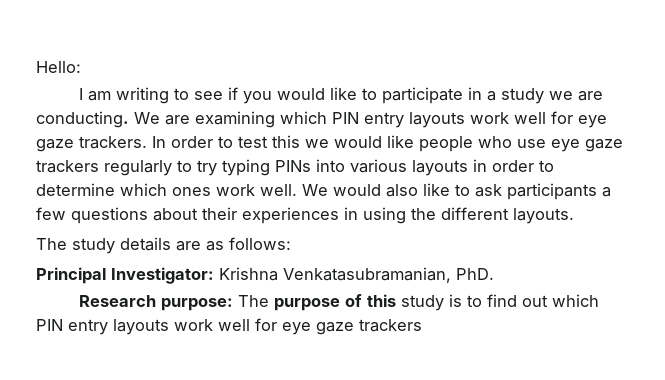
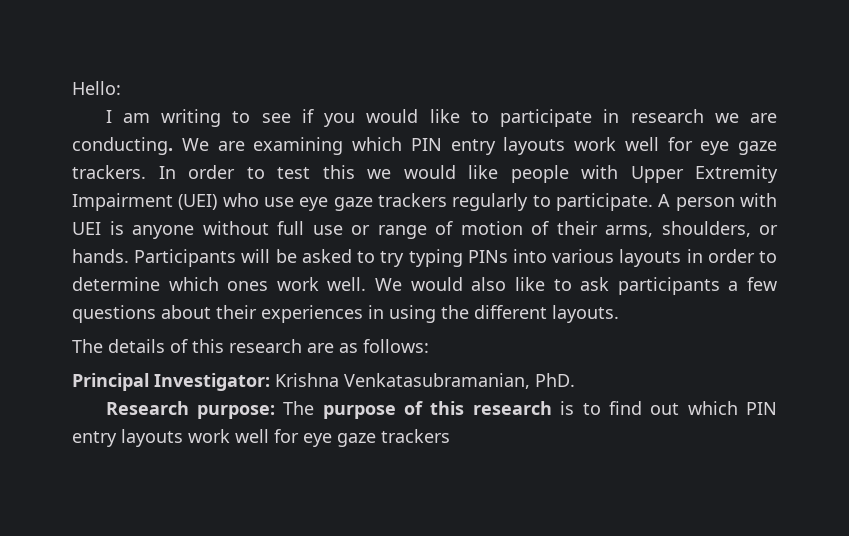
- I am writing to see if you would like to participate in a study we are conducting.
+ I am writing to see if you would like to participate in research we are conducting.
- In order to test this we would like people who use eye gaze trackers regularly to try typing PINs into various layouts in order to determine which ones work well.
+ In order to test this we would like people with Upper Extremity Impairment (UEI) who use eye gaze trackers regularly to participate. A person with UEI is anyone without full use or range of motion of their arms, shoulders, or hands. Participants will be asked to try typing PINs into various layouts in order to determine which ones work well.
- The study details are as follows:
+ The details of this research are as follows:
- Research purpose: The purpose of this study is to find out which PIN entry layouts work well for eye gaze trackers
+ Research purpose: The purpose of this research is to find out which PIN entry layouts work well for eye gaze trackers

